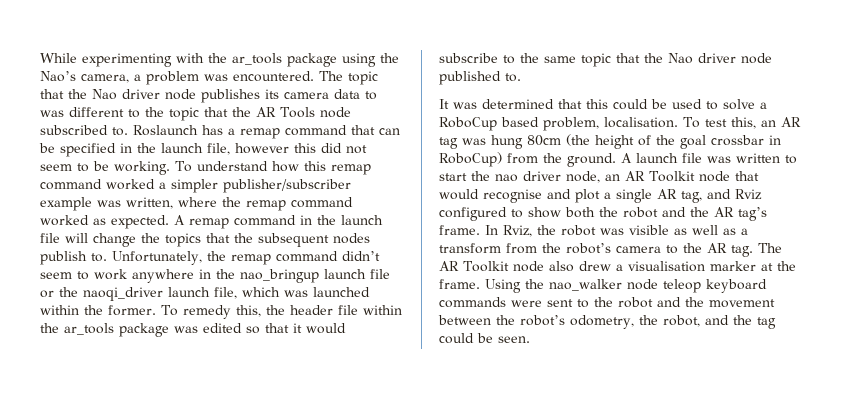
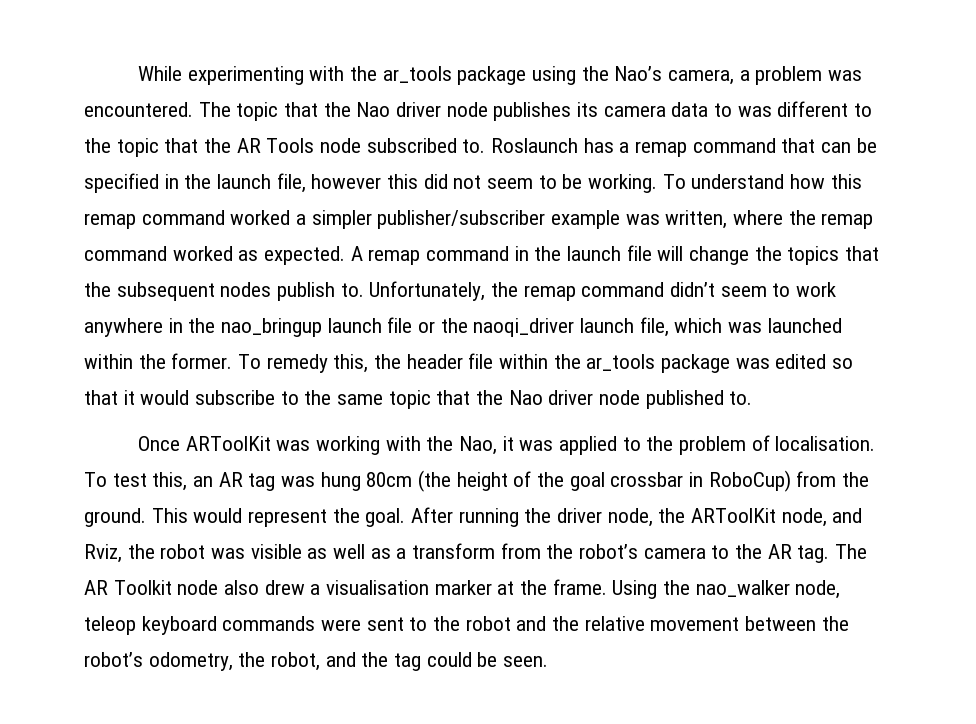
- It was determined that this could be used to solve a RoboCup based problem, localisation.
+ Once ARToolKit was working with the Nao, it was applied to the problem of localisation.
- A launch file was written to start the nao driver node, an AR Toolkit node that would recognise and plot a single AR tag, and Rviz configured to show both the robot and the AR tag’s frame. In Rviz, the robot was visible as well as a transform from the robot’s camera to the AR tag.
+ This would represent the goal. After running the driver node, the ARToolKit node, and Rviz, the robot was visible as well as a transform from the robot’s camera to the AR tag.
- Using the nao_walker node teleop keyboard commands were sent to the robot and the movement between the robot’s odometry, the robot, and the tag could be seen.
+ Using the nao_walker node, teleop keyboard commands were sent to the robot and the relative movement between the robot’s odometry, the robot, and the tag could be seen.

